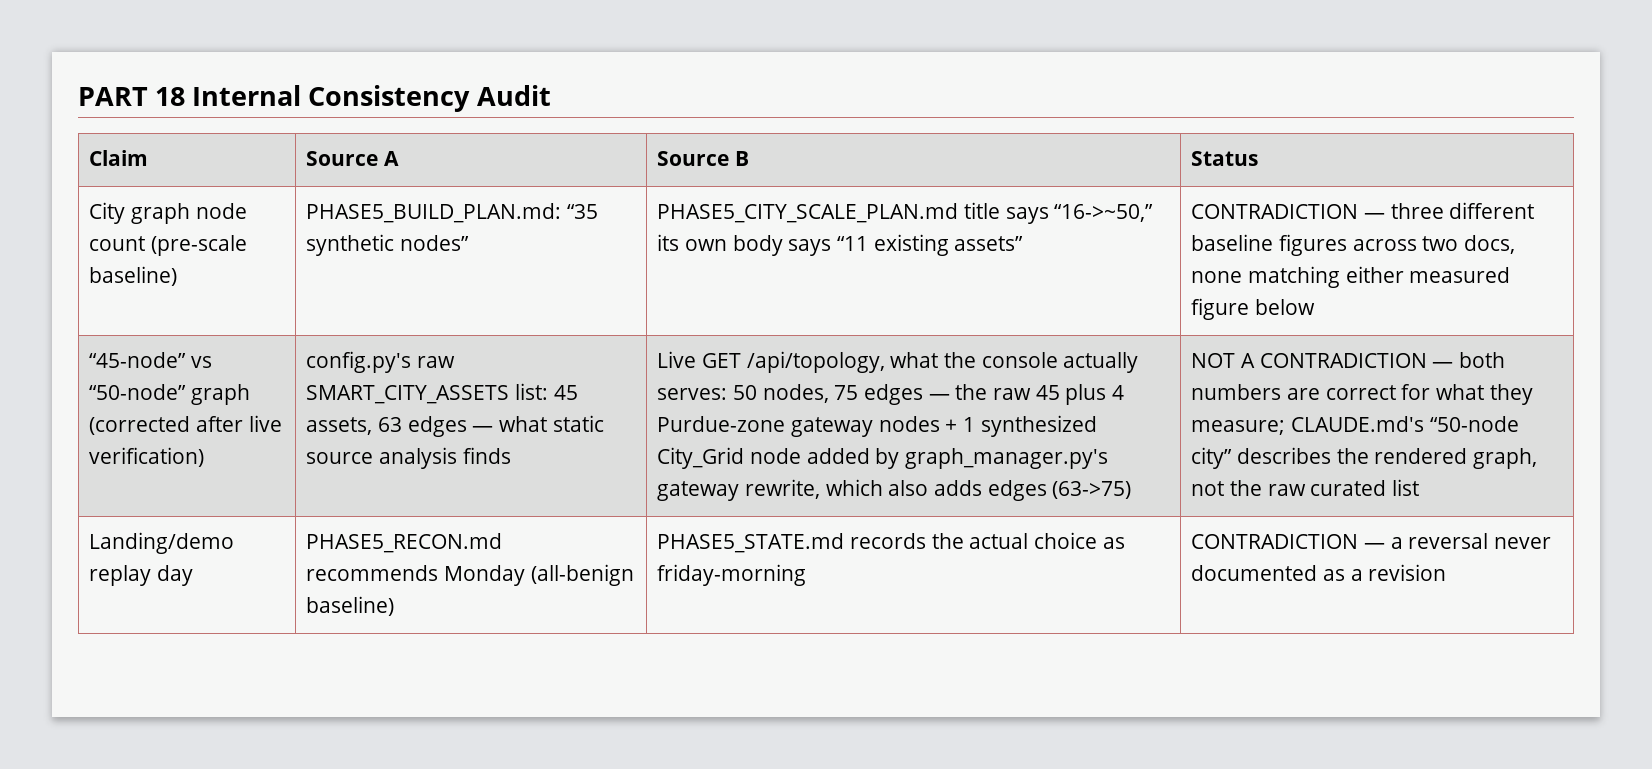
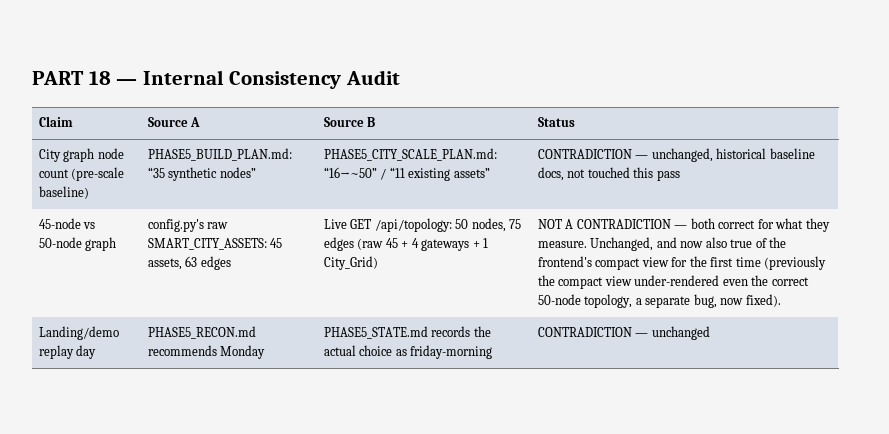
- PART 18 Internal Consistency Audit
+ PART 18 — Internal Consistency Audit
- City graph node count (pre-scale baseline) | PHASE5_BUILD_PLAN.md: “35 synthetic nodes” | PHASE5_CITY_SCALE_PLAN.md title says “16->~50,” its own body says “11 existing assets” | CONTRADICTION — three different baseline figures across two docs, none matching either measured figure below
- “45-node” vs “50-node” graph (corrected after live verification)
+ City graph node count (pre-scale baseline) | PHASE5_BUILD_PLAN.md: “35 synthetic nodes” | PHASE5_CITY_SCALE_PLAN.md: “16→~50” / “11 existing assets” | CONTRADICTION — unchanged, historical baseline docs, not touched this pass
+ 45-node vs 50-node graph
- config.py's raw SMART_CITY_ASSETS list: 45 assets, 63 edges — what static source analysis finds | Live GET /api/topology, what the console actually serves: 50 nodes, 75 edges — the raw 45 plus 4 Purdue-zone gateway nodes + 1 synthesized City_Grid node added by graph_manager.py's gateway rewrite, which also adds edges (63->75)
+ config.py's raw SMART_CITY_ASSETS: 45 assets, 63 edges | Live GET /api/topology: 50 nodes, 75 edges (raw 45 + 4 gateways + 1 City_Grid)
- NOT A CONTRADICTION — both numbers are correct for what they measure; CLAUDE.md's “50-node city” describes the rendered graph, not the raw curated list
+ NOT A CONTRADICTION — both correct for what they measure. Unchanged, and now also true of the frontend's compact view for the first time (previously the compact view under-rendered even the correct 50-node topology, a separate bug, now fixed).
- Landing/demo replay day | PHASE5_RECON.md recommends Monday (all-benign baseline) | PHASE5_STATE.md records the actual choice as friday-morning | CONTRADICTION — a reversal never documented as a revision
+ Landing/demo replay day | PHASE5_RECON.md recommends Monday | PHASE5_STATE.md records the actual choice as friday-morning | CONTRADICTION — unchanged

